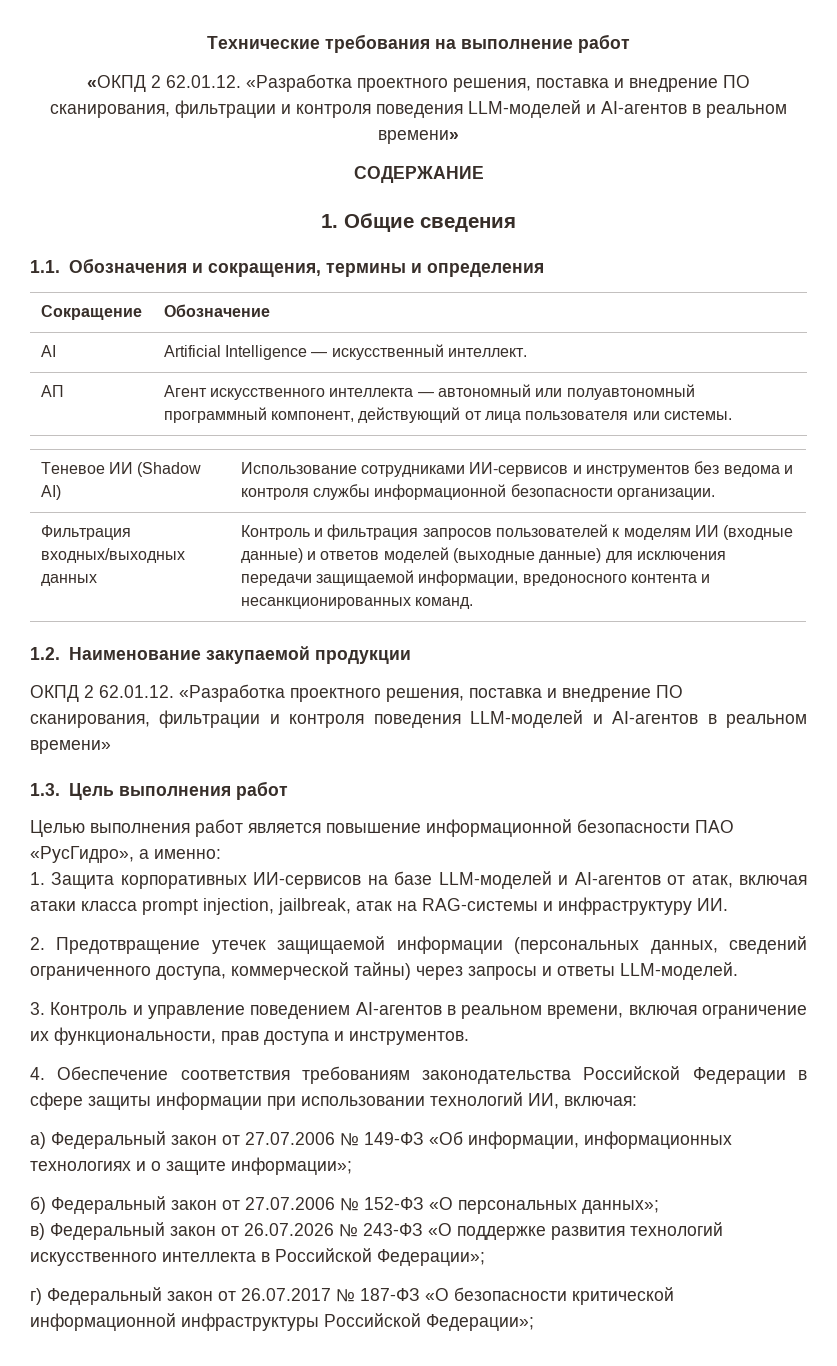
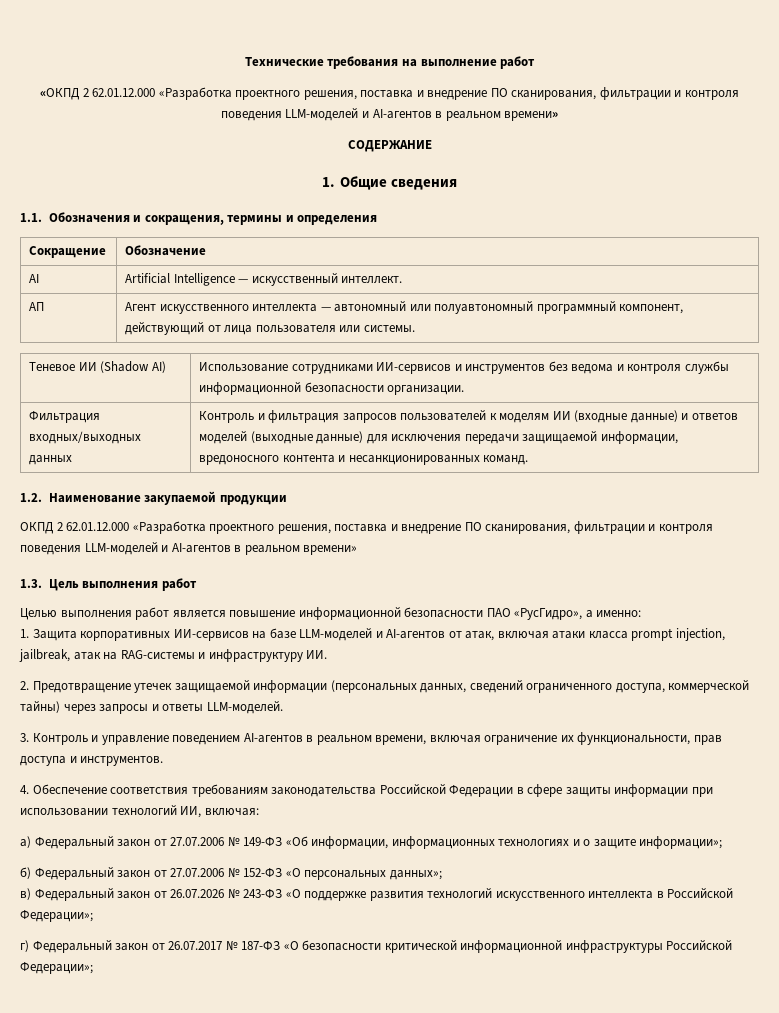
- «ОКПД 2 62.01.12. «Разработка проектного решения, поставка и внедрение ПО сканирования, фильтрации и контроля поведения LLM-моделей и AI-агентов в реальном времени»
+ «ОКПД 2 62.01.12.000 «Разработка проектного решения, поставка и внедрение ПО сканирования, фильтрации и контроля поведения LLM-моделей и AI-агентов в реальном времени»
- ОКПД 2 62.01.12. «Разработка проектного решения, поставка и внедрение ПО сканирования, фильтрации и контроля поведения LLM-моделей и AI-агентов в реальном времени»
+ ОКПД 2 62.01.12.000 «Разработка проектного решения, поставка и внедрение ПО сканирования, фильтрации и контроля поведения LLM-моделей и AI-агентов в реальном времени»

